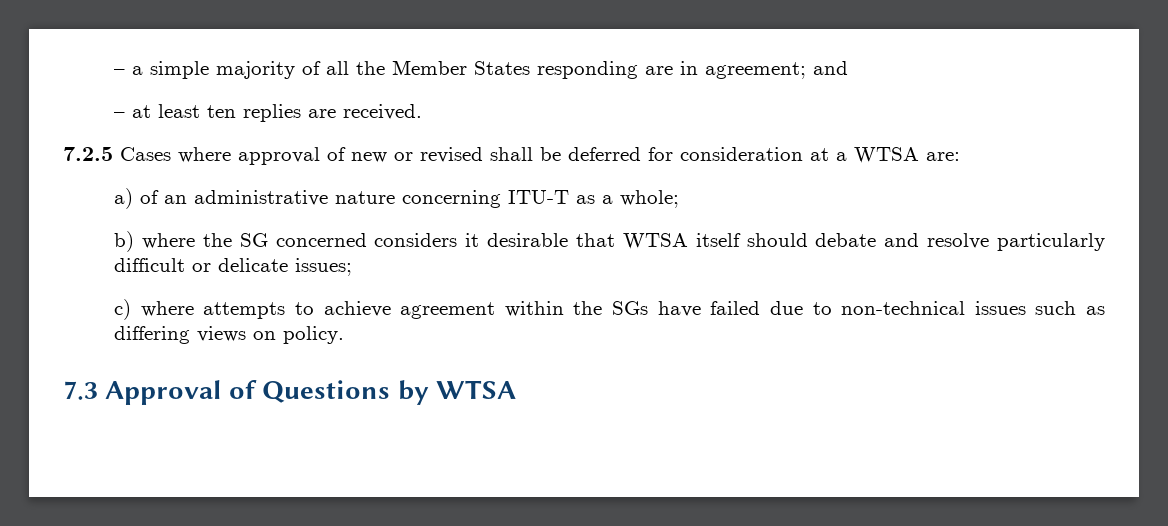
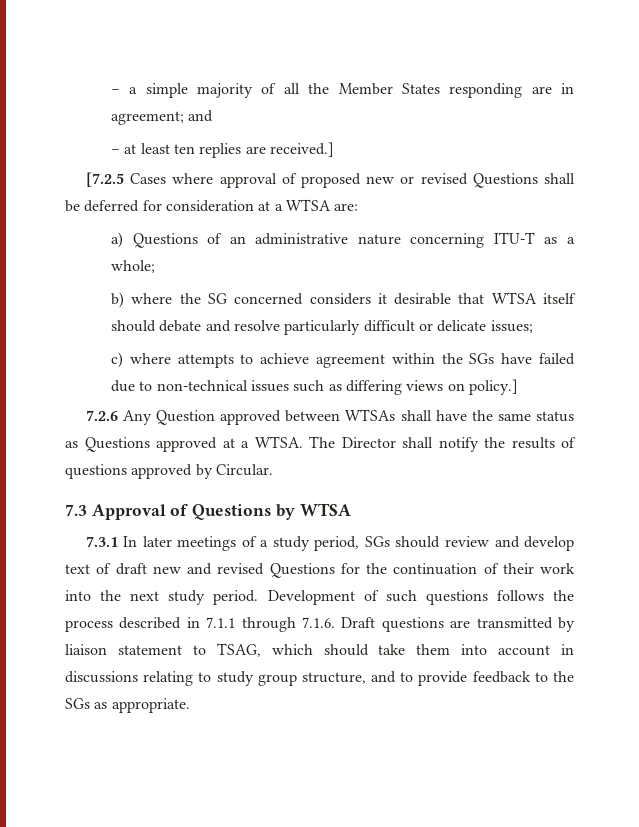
- – at least ten replies are received.
- 7.2.5 Cases where approval of new or revised shall be deferred for consideration at a WTSA are:
+ – at least ten replies are received.]
+ [7.2.5 Cases where approval of proposed new or revised Questions shall be deferred for consideration at a WTSA are:
- a) of an administrative nature concerning ITU-T as a whole;
+ a) Questions of an administrative nature concerning ITU-T as a whole;
- c) where attempts to achieve agreement within the SGs have failed due to non-technical issues such as differing views on policy.
+ c) where attempts to achieve agreement within the SGs have failed due to non-technical issues such as differing views on policy.]
+ 7.2.6 Any Question approved between WTSAs shall have the same status as Questions approved at a WTSA. The Director shall notify the results of questions approved by Circular.
+ 7.3.1 In later meetings of a study period, SGs should review and develop text of draft new and revised Questions for the continuation of their work into the next study period. Development of such questions follows the process described in 7.1.1 through 7.1.6. Draft questions are transmitted by liaison statement to TSAG, which should take them into account in discussions relating to study group structure, and to provide feedback to the SGs as appropriate.

